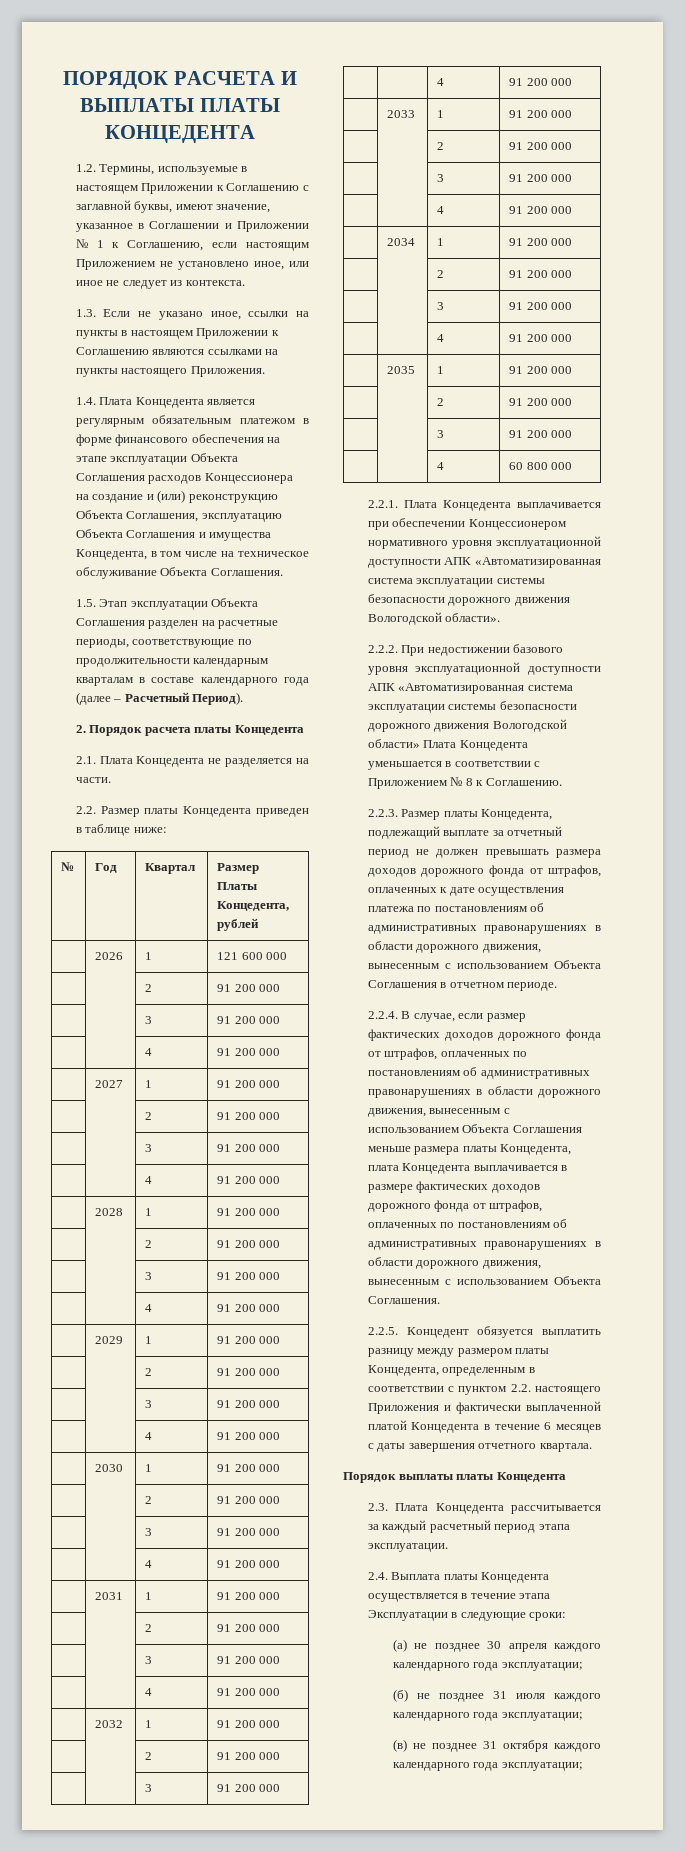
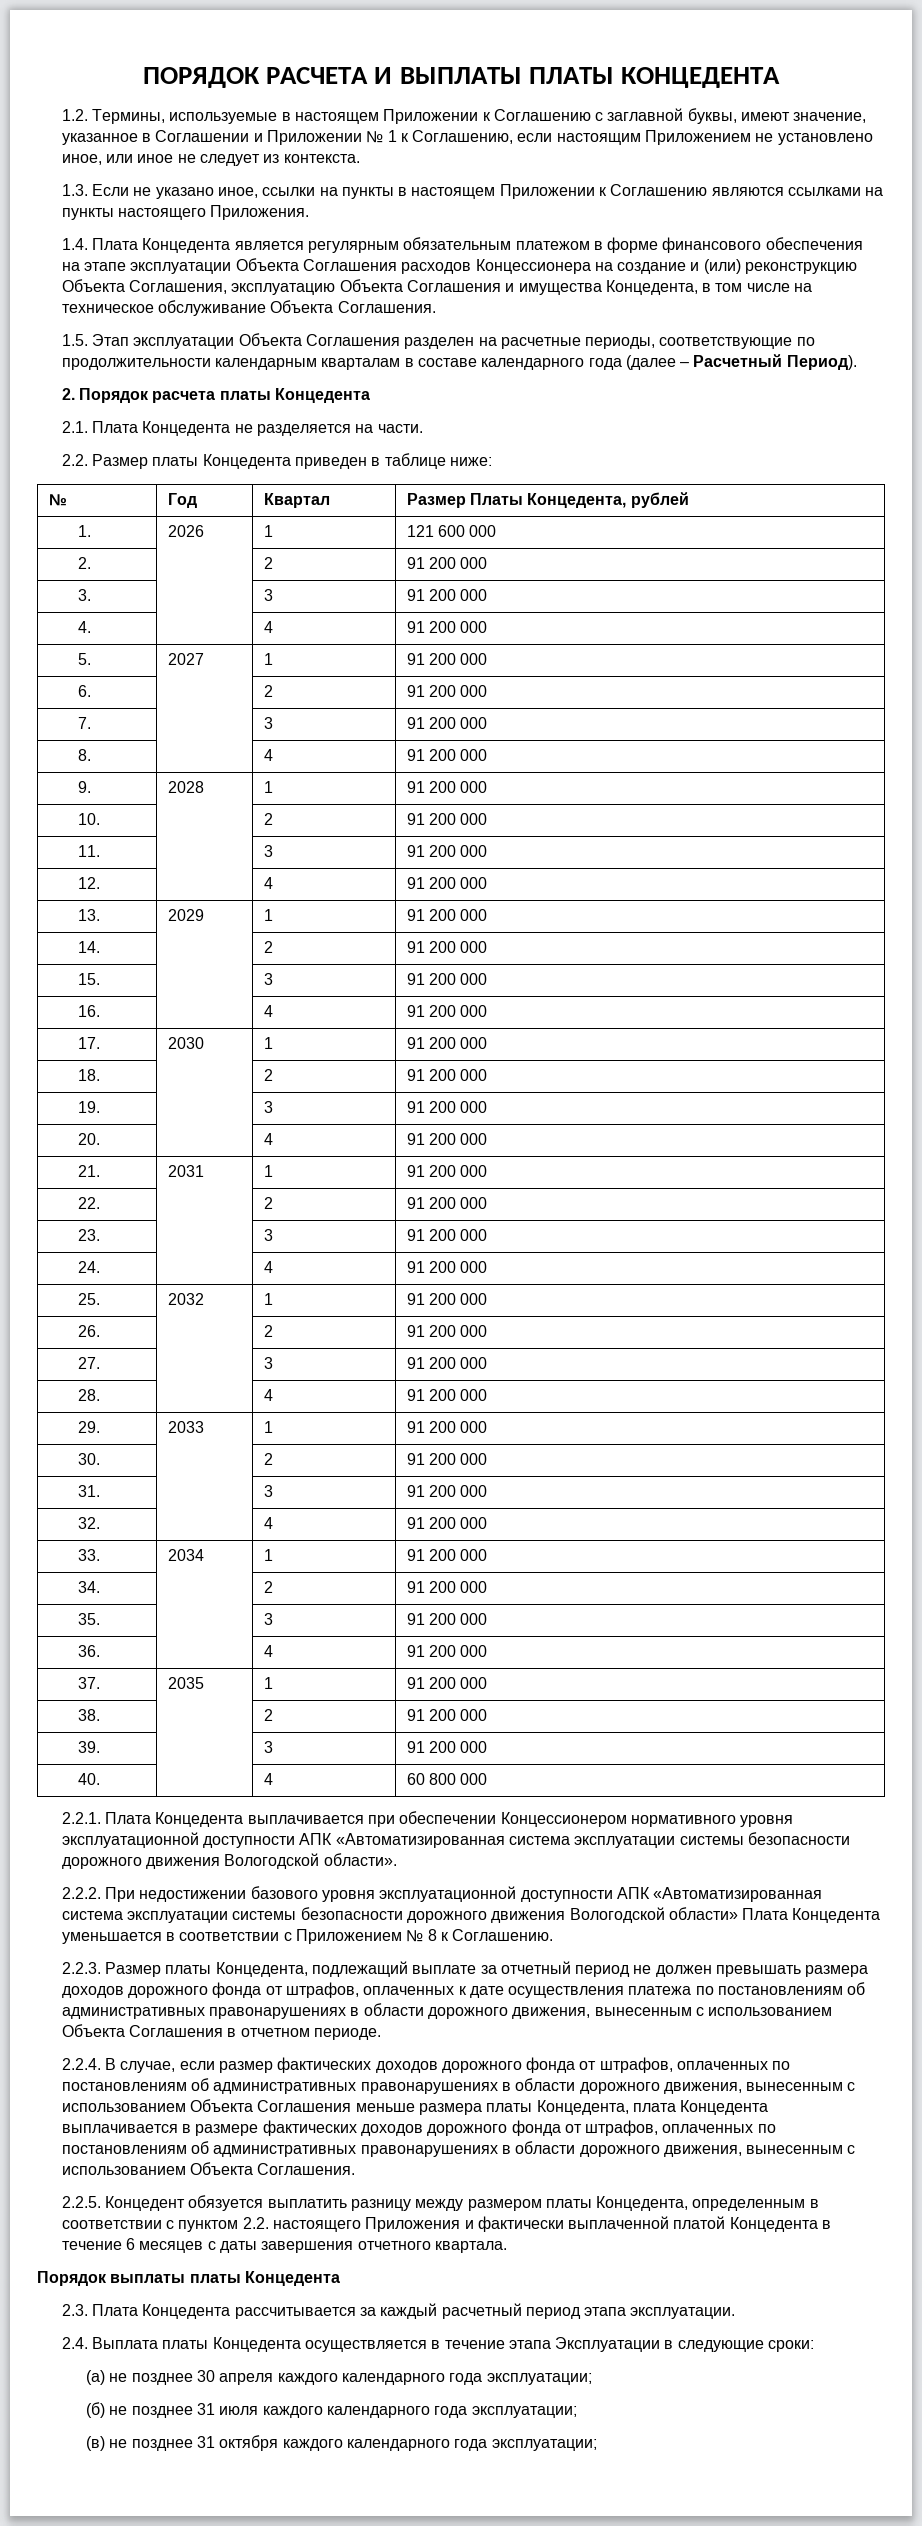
- | 2026 | 1 | 121 600 000
- | | 2 | 91 200 000
- | | 3 | 91 200 000
- | | 4 | 91 200 000
- | 2027 | 1 | 91 200 000
- | | 2 | 91 200 000
- | | 3 | 91 200 000
- | | 4 | 91 200 000
- | 2028 | 1 | 91 200 000
- | | 2 | 91 200 000
- | | 3 | 91 200 000
- | | 4 | 91 200 000
- | 2029 | 1 | 91 200 000
- | | 2 | 91 200 000
- | | 3 | 91 200 000
- | | 4 | 91 200 000
- | 2030 | 1 | 91 200 000
- | | 2 | 91 200 000
- | | 3 | 91 200 000
- | | 4 | 91 200 000
- | 2031 | 1 | 91 200 000
- | | 2 | 91 200 000
- | | 3 | 91 200 000
- | | 4 | 91 200 000
- | 2032 | 1 | 91 200 000
- | | 2 | 91 200 000
- | | 3 | 91 200 000
- | | 4 | 91 200 000
- | 2033 | 1 | 91 200 000
- | | 2 | 91 200 000
- | | 3 | 91 200 000
- | | 4 | 91 200 000
- | 2034 | 1 | 91 200 000
- | | 2 | 91 200 000
- | | 3 | 91 200 000
- | | 4 | 91 200 000
- | 2035 | 1 | 91 200 000
- | | 2 | 91 200 000
- | | 3 | 91 200 000
- | | 4 | 60 800 000
+ 1. | 2026 | 1 | 121 600 000
+ 2. | | 2 | 91 200 000
+ 3. | | 3 | 91 200 000
+ 4. | | 4 | 91 200 000
+ 5. | 2027 | 1 | 91 200 000
+ 6. | | 2 | 91 200 000
+ 7. | | 3 | 91 200 000
+ 8. | | 4 | 91 200 000
+ 9. | 2028 | 1 | 91 200 000
+ 10. | | 2 | 91 200 000
+ 11. | | 3 | 91 200 000
+ 12. | | 4 | 91 200 000
+ 13. | 2029 | 1 | 91 200 000
+ 14. | | 2 | 91 200 000
+ 15. | | 3 | 91 200 000
+ 16. | | 4 | 91 200 000
+ 17. | 2030 | 1 | 91 200 000
+ 18. | | 2 | 91 200 000
+ 19. | | 3 | 91 200 000
+ 20. | | 4 | 91 200 000
+ 21. | 2031 | 1 | 91 200 000
+ 22. | | 2 | 91 200 000
+ 23. | | 3 | 91 200 000
+ 24. | | 4 | 91 200 000
+ 25. | 2032 | 1 | 91 200 000
+ 26. | | 2 | 91 200 000
+ 27. | | 3 | 91 200 000
+ 28. | | 4 | 91 200 000
+ 29. | 2033 | 1 | 91 200 000
+ 30. | | 2 | 91 200 000
+ 31. | | 3 | 91 200 000
+ 32. | | 4 | 91 200 000
+ 33. | 2034 | 1 | 91 200 000
+ 34. | | 2 | 91 200 000
+ 35. | | 3 | 91 200 000
+ 36. | | 4 | 91 200 000
+ 37. | 2035 | 1 | 91 200 000
+ 38. | | 2 | 91 200 000
+ 39. | | 3 | 91 200 000
+ 40. | | 4 | 60 800 000

